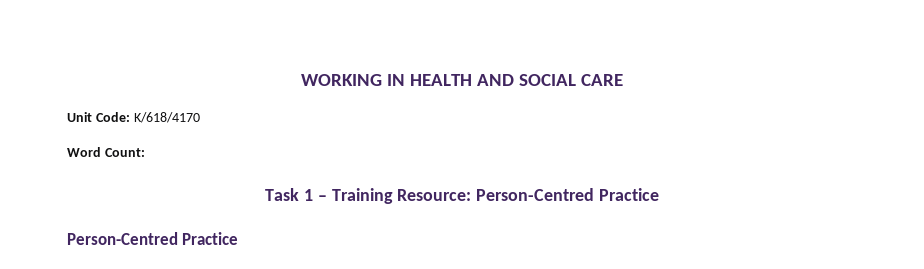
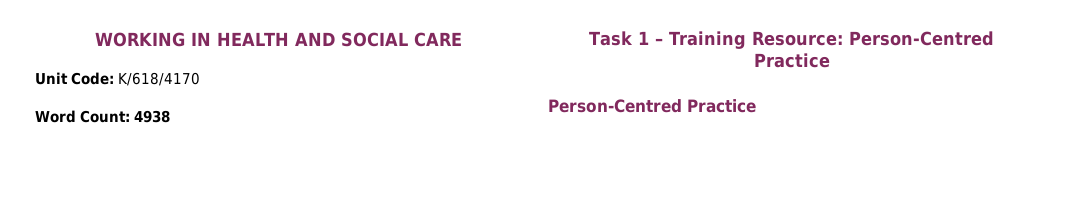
- Word Count:
+ Word Count: 4938

